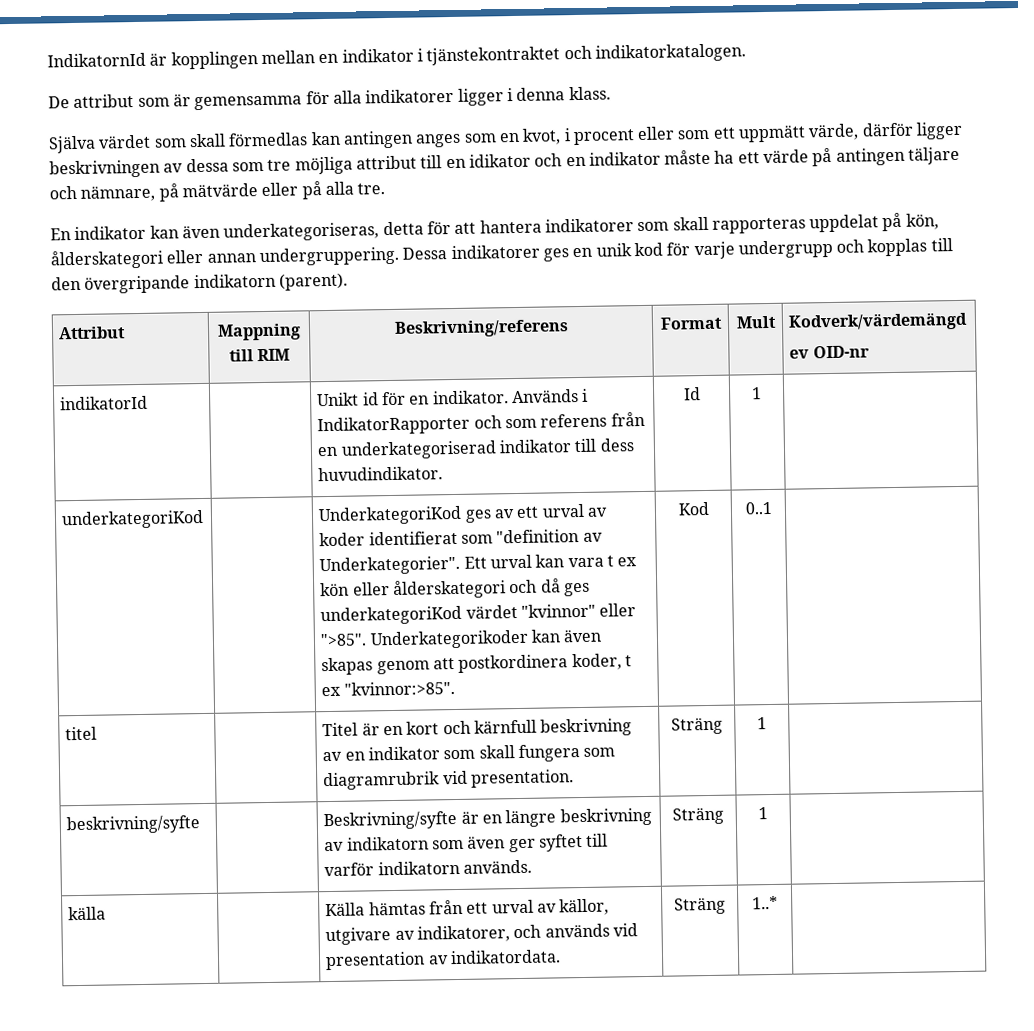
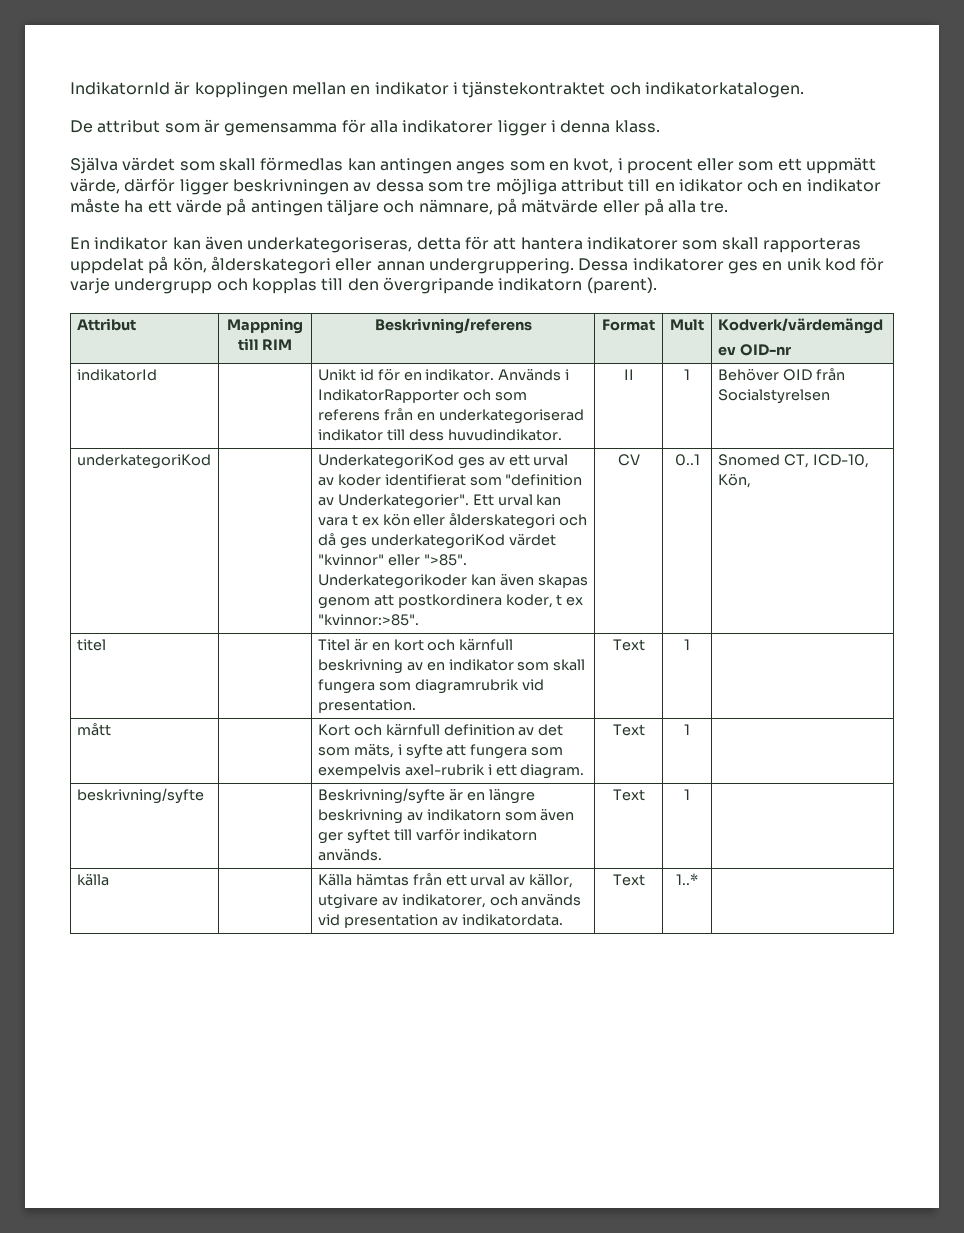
- indikatorId | | Unikt id för en indikator. Används i IndikatorRapporter och som referens från en underkategoriserad indikator till dess huvudindikator. | Id | 1 |
+ indikatorId | | Unikt id för en indikator. Används i IndikatorRapporter och som referens från en underkategoriserad indikator till dess huvudindikator. | II | 1 | Behöver OID från Socialstyrelsen
- Kod
+ CV
+ Snomed CT, ICD-10, Kön,
- titel | | Titel är en kort och kärnfull beskrivning av en indikator som skall fungera som diagramrubrik vid presentation. | Sträng | 1 |
+ titel | | Titel är en kort och kärnfull beskrivning av en indikator som skall fungera som diagramrubrik vid presentation. | Text | 1 |
+ mått | | Kort och kärnfull definition av det som mäts, i syfte att fungera som exempelvis axel-rubrik i ett diagram. | Text | 1 |
- beskrivning/syfte | | Beskrivning/syfte är en längre beskrivning av indikatorn som även ger syftet till varför indikatorn används. | Sträng | 1 |
+ beskrivning/syfte | | Beskrivning/syfte är en längre beskrivning av indikatorn som även ger syftet till varför indikatorn används. | Text | 1 |
- källa | | Källa hämtas från ett urval av källor, utgivare av indikatorer, och används vid presentation av indikatordata. | Sträng | 1..* |
+ källa | | Källa hämtas från ett urval av källor, utgivare av indikatorer, och används vid presentation av indikatordata. | Text | 1..* |

